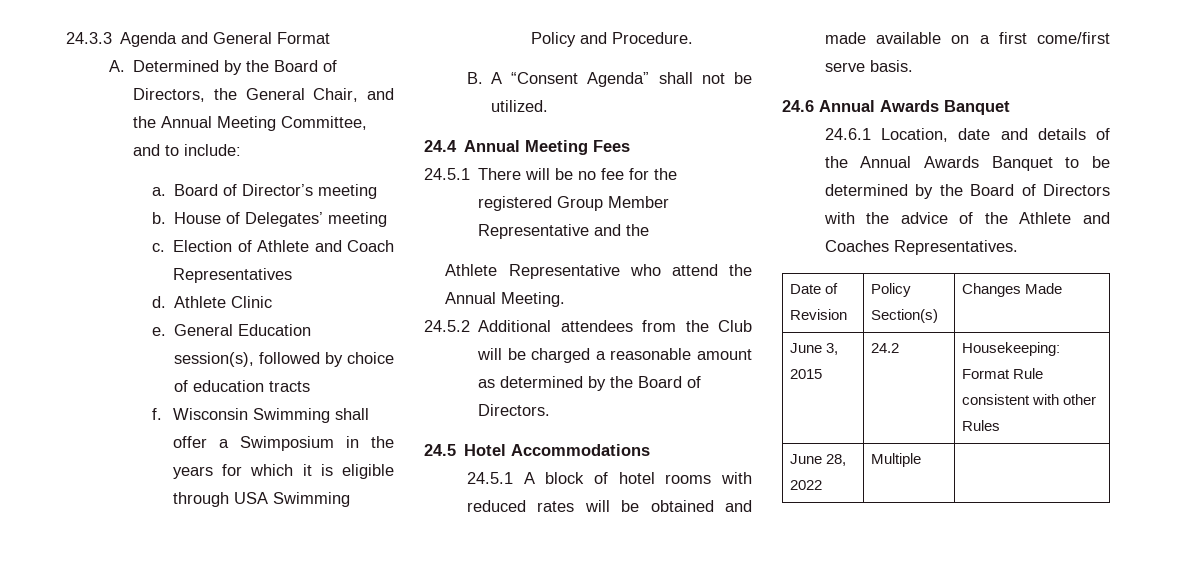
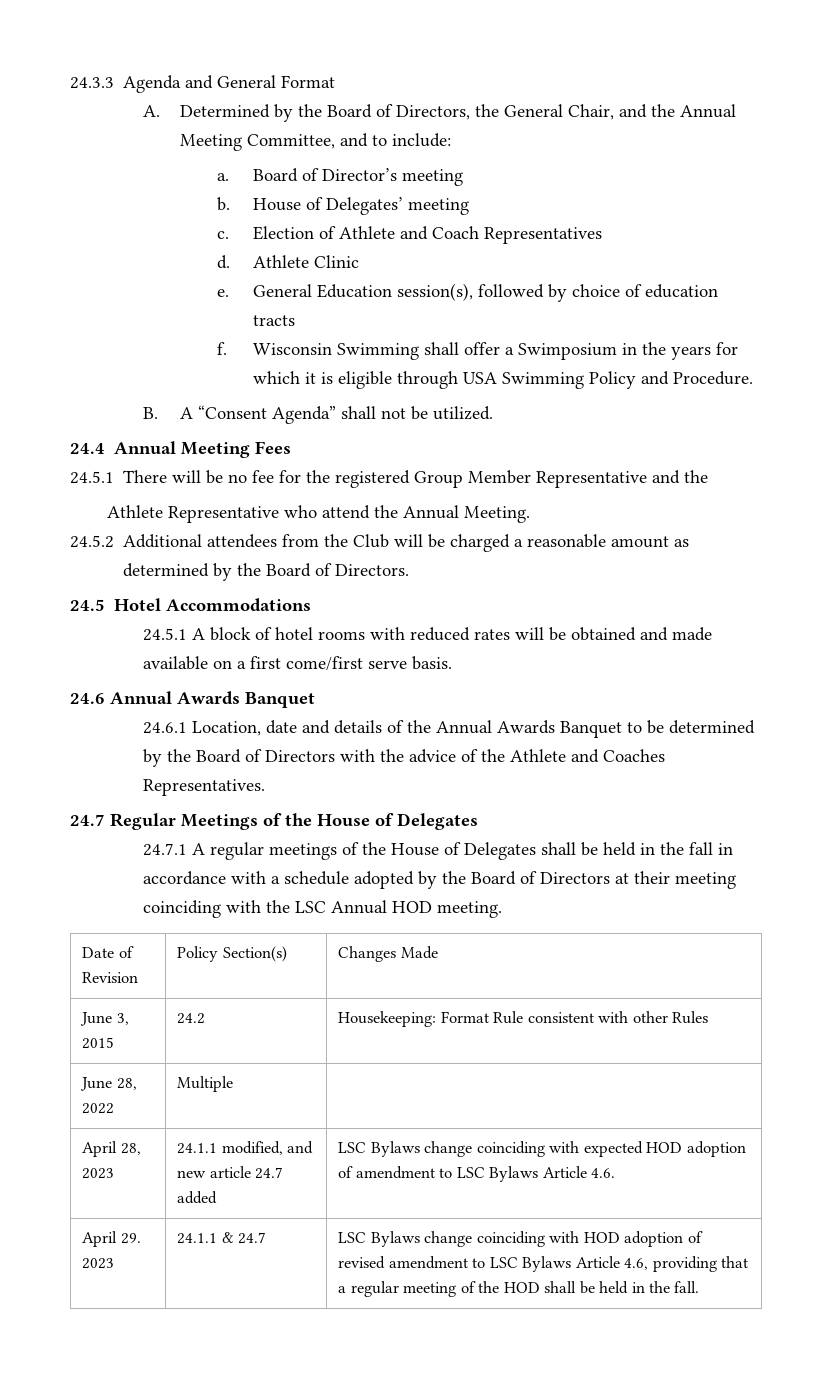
+ 24.7 Regular Meetings of the House of Delegates
+ 24.7.1 A regular meetings of the House of Delegates shall be held in the fall in accordance with a schedule adopted by the Board of Directors at their meeting coinciding with the LSC Annual HOD meeting.
+ April 28, 2023 | 24.1.1 modified, and new article 24.7 added | LSC Bylaws change coinciding with expected HOD adoption of amendment to LSC Bylaws Article 4.6.
+ April 29. 2023 | 24.1.1 & 24.7 | LSC Bylaws change coinciding with HOD adoption of revised amendment to LSC Bylaws Article 4.6, providing that a regular meeting of the HOD shall be held in the fall.

